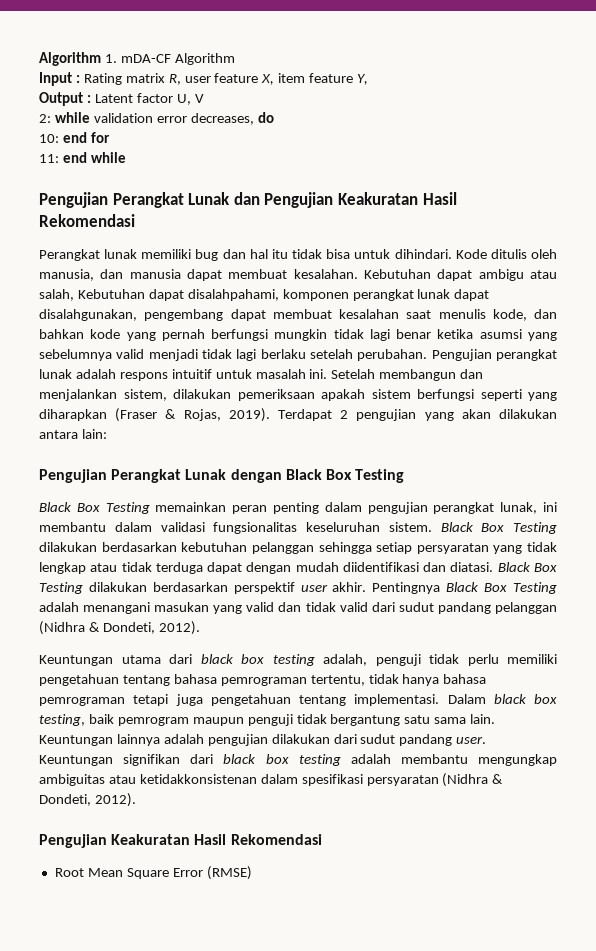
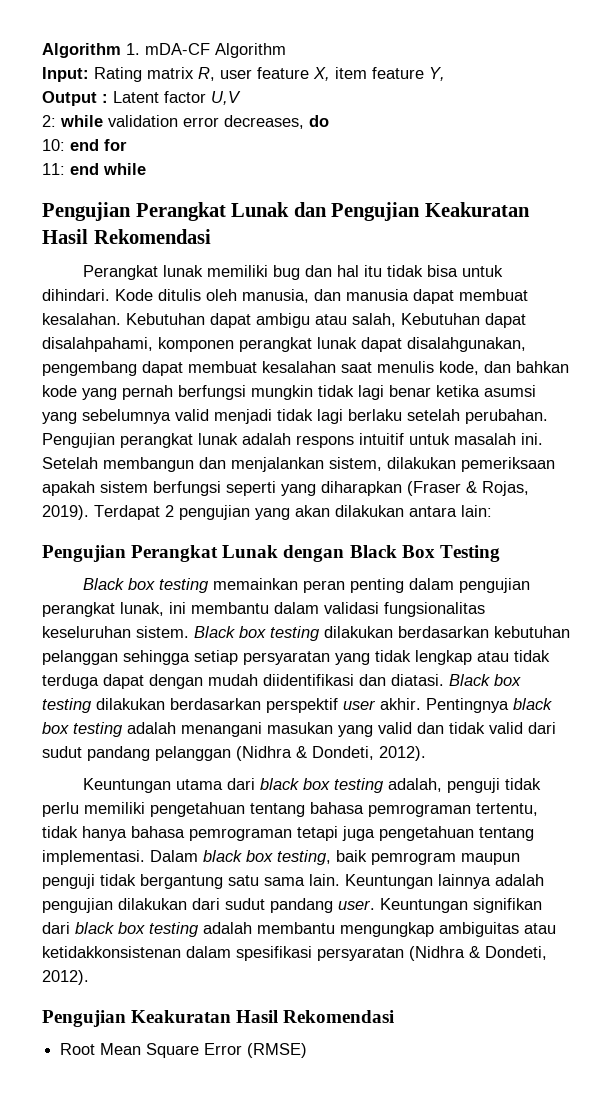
- Input : Rating matrix R, user feature X, item feature Y,
+ Input: Rating matrix R, user feature X, item feature Y,
- Output : Latent factor U, V
+ Output : Latent factor U,V
- Black Box Testing memainkan peran penting dalam pengujian perangkat lunak, ini membantu dalam validasi fungsionalitas keseluruhan sistem.
+ Black box testing memainkan peran penting dalam pengujian perangkat lunak, ini membantu dalam validasi fungsionalitas keseluruhan sistem.
- Black Box Testing dilakukan berdasarkan kebutuhan pelanggan sehingga setiap persyaratan yang tidak lengkap atau tidak terduga dapat dengan mudah diidentifikasi dan diatasi.
+ Black box testing dilakukan berdasarkan kebutuhan pelanggan sehingga setiap persyaratan yang tidak lengkap atau tidak terduga dapat dengan mudah diidentifikasi dan diatasi.
- Black Box Testing dilakukan berdasarkan perspektif user akhir.
+ Black box testing dilakukan berdasarkan perspektif user akhir.
- Pentingnya Black Box Testing adalah menangani masukan yang valid dan tidak valid dari sudut pandang pelanggan (Nidhra & Dondeti, 2012).
+ Pentingnya black box testing adalah menangani masukan yang valid dan tidak valid dari sudut pandang pelanggan (Nidhra & Dondeti, 2012).

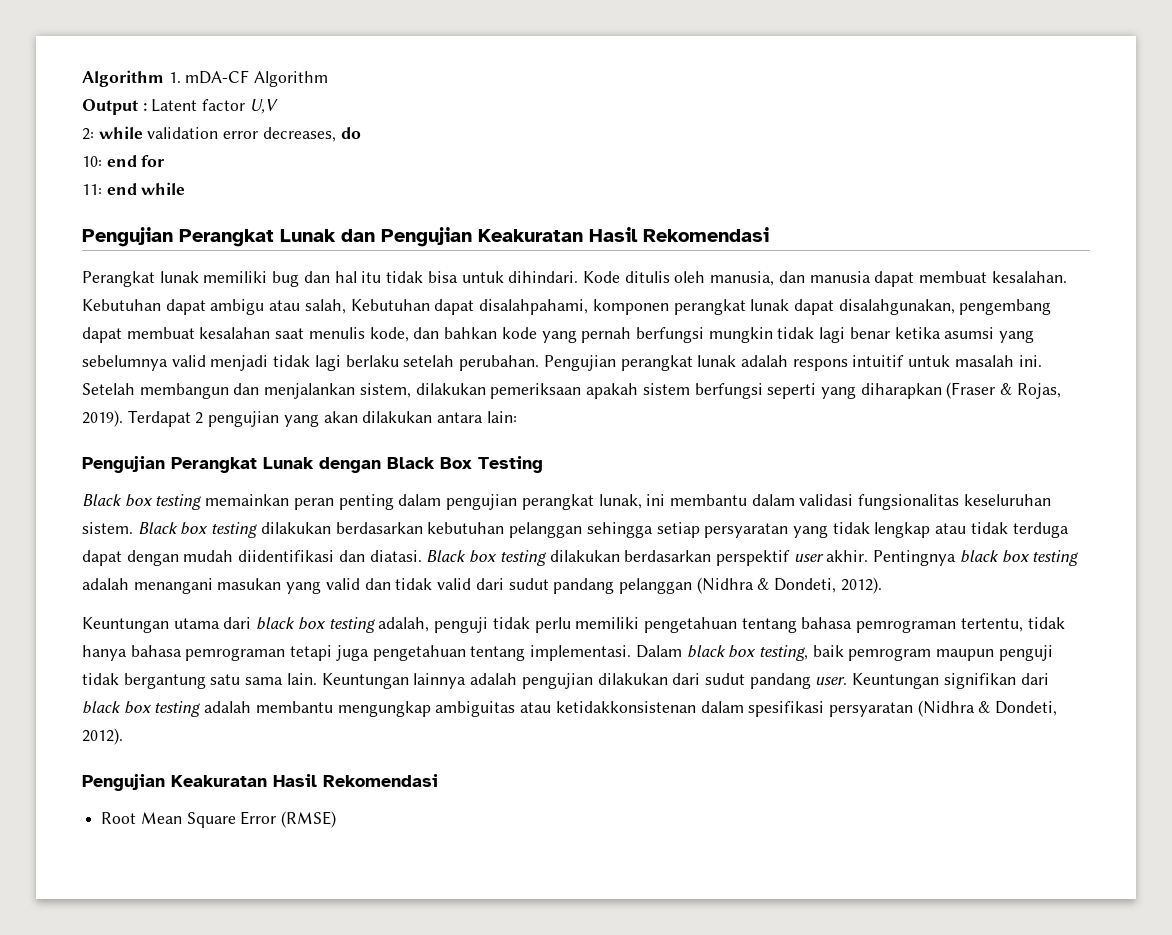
- Input: Rating matrix R, user feature X, item feature Y,

